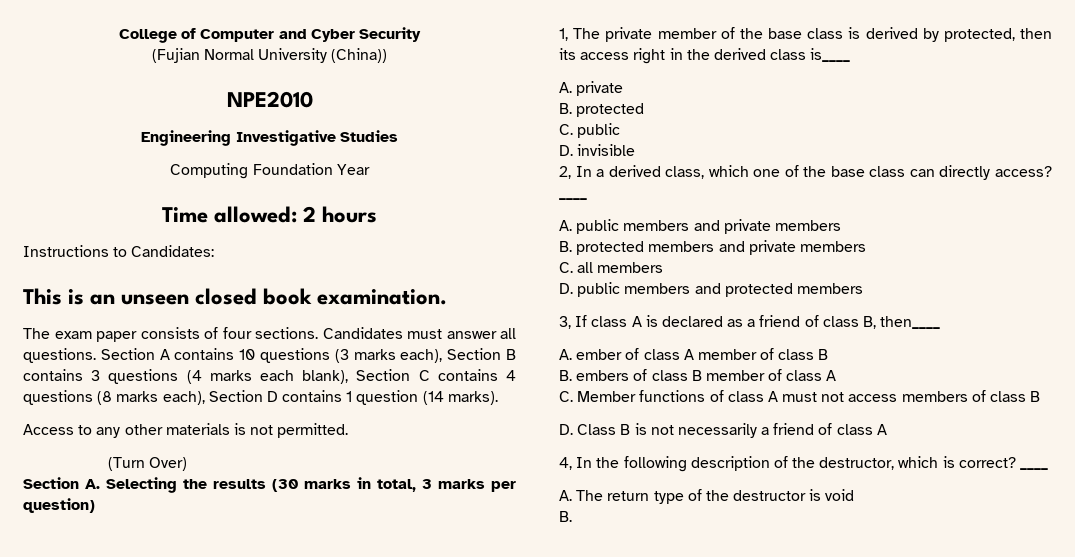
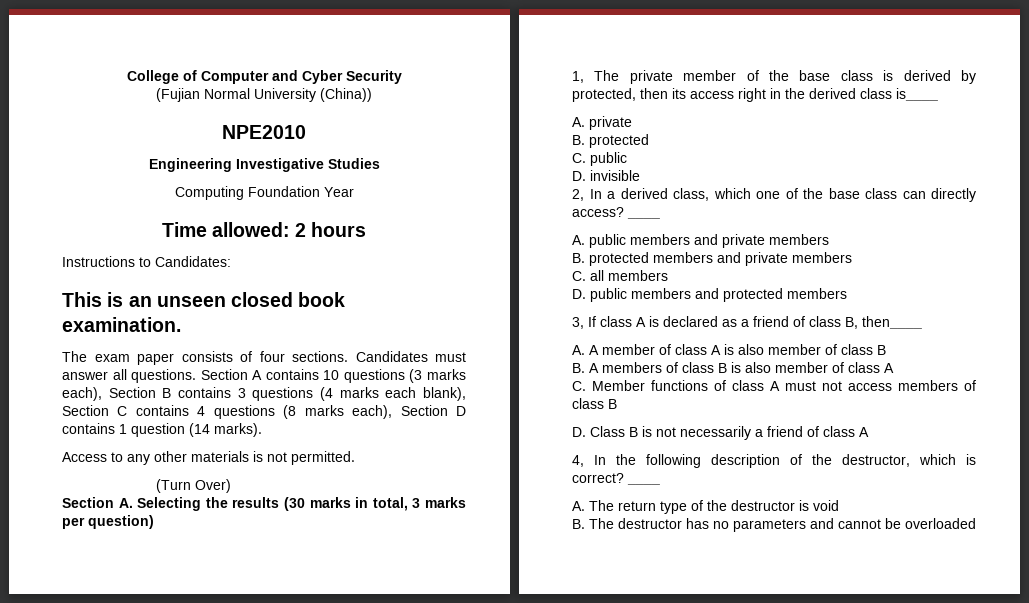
- A. ember of class A member of class B
+ A. A member of class A is also member of class B
- B. embers of class B member of class A
+ B. A members of class B is also member of class A
  A. The return type of the destructor is void
- B.
+ B. The destructor has no parameters and cannot be overloaded

